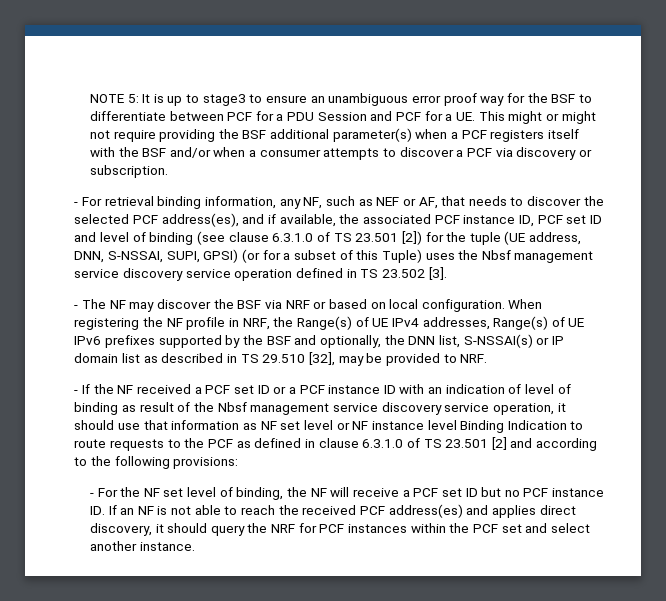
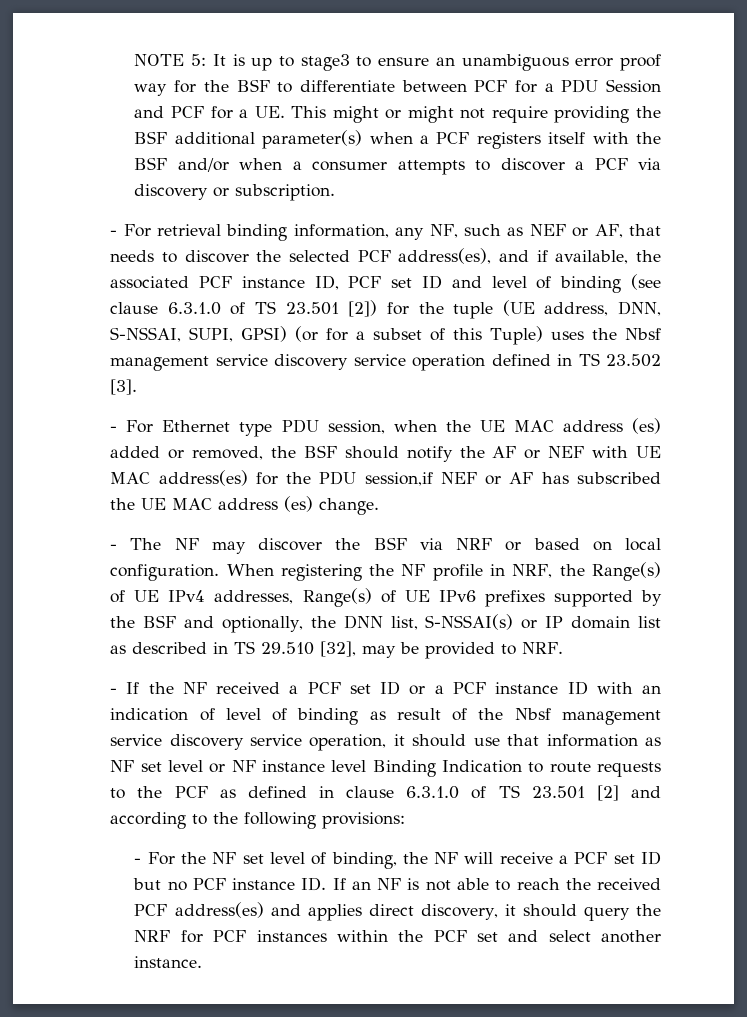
+ - For Ethernet type PDU session, when the UE MAC address (es) added or removed, the BSF should notify the AF or NEF with UE MAC address(es) for the PDU session,if NEF or AF has subscribed the UE MAC address (es) change.

